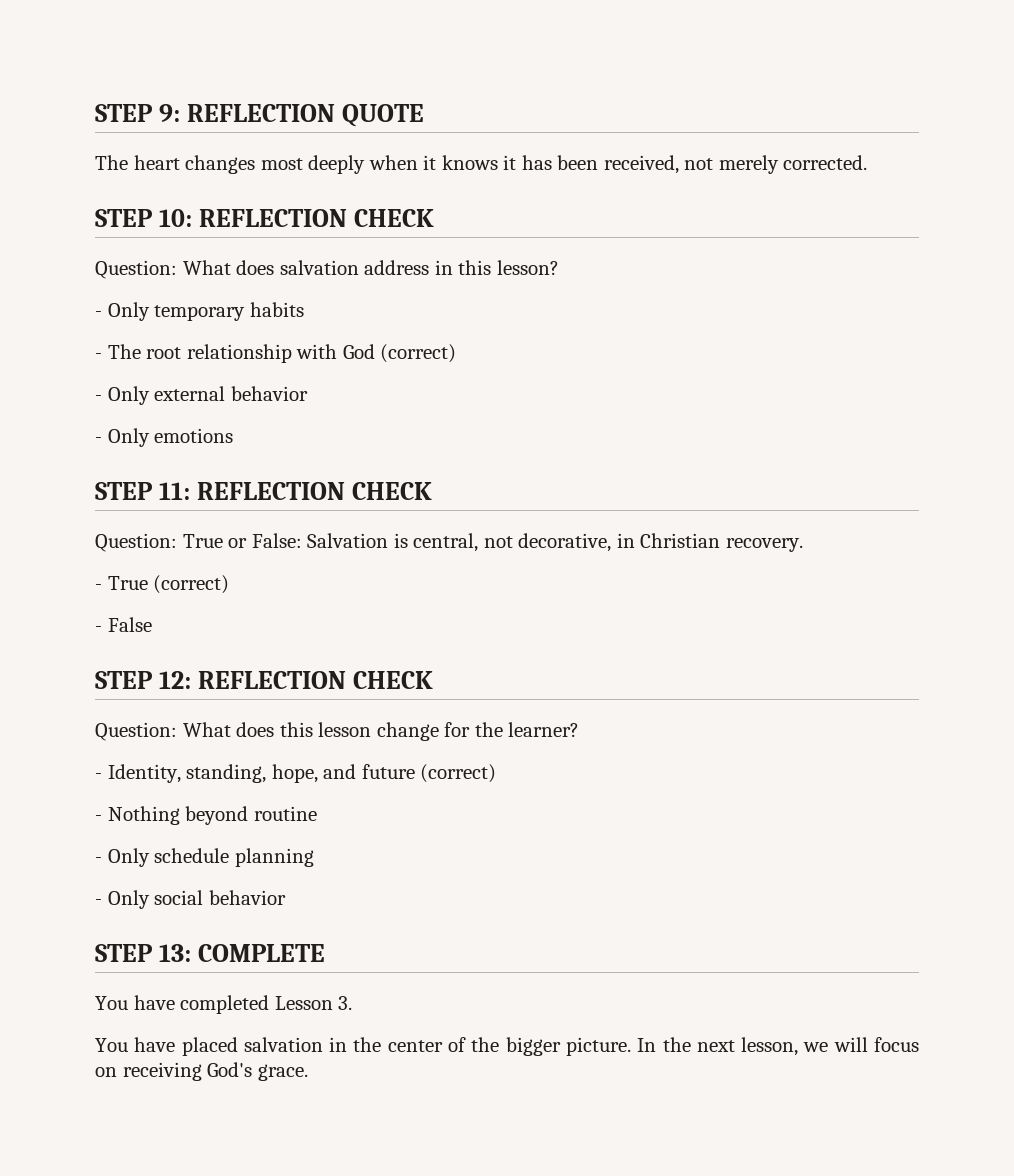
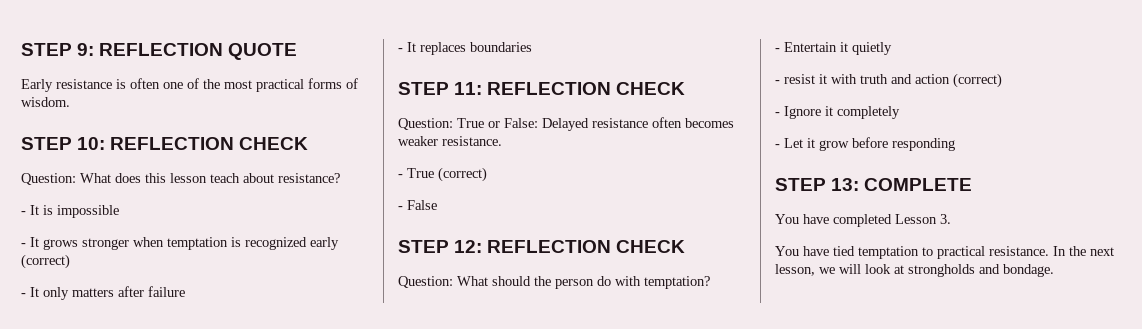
- The heart changes most deeply when it knows it has been received, not merely corrected.
+ Early resistance is often one of the most practical forms of wisdom.
- Question: What does salvation address in this lesson?
- - Only temporary habits
- - The root relationship with God (correct)
- - Only external behavior
- - Only emotions
+ Question: What does this lesson teach about resistance?
+ - It is impossible
+ - It grows stronger when temptation is recognized early (correct)
+ - It only matters after failure
+ - It replaces boundaries
- Question: True or False: Salvation is central, not decorative, in Christian recovery.
+ Question: True or False: Delayed resistance often becomes weaker resistance.
- Question: What does this lesson change for the learner?
- - Identity, standing, hope, and future (correct)
- - Nothing beyond routine
- - Only schedule planning
- - Only social behavior
+ Question: What should the person do with temptation?
+ - Entertain it quietly
+ - resist it with truth and action (correct)
+ - Ignore it completely
+ - Let it grow before responding
- You have placed salvation in the center of the bigger picture.
+ You have tied temptation to practical resistance.
- In the next lesson, we will focus on receiving God's grace.
+ In the next lesson, we will look at strongholds and bondage.

